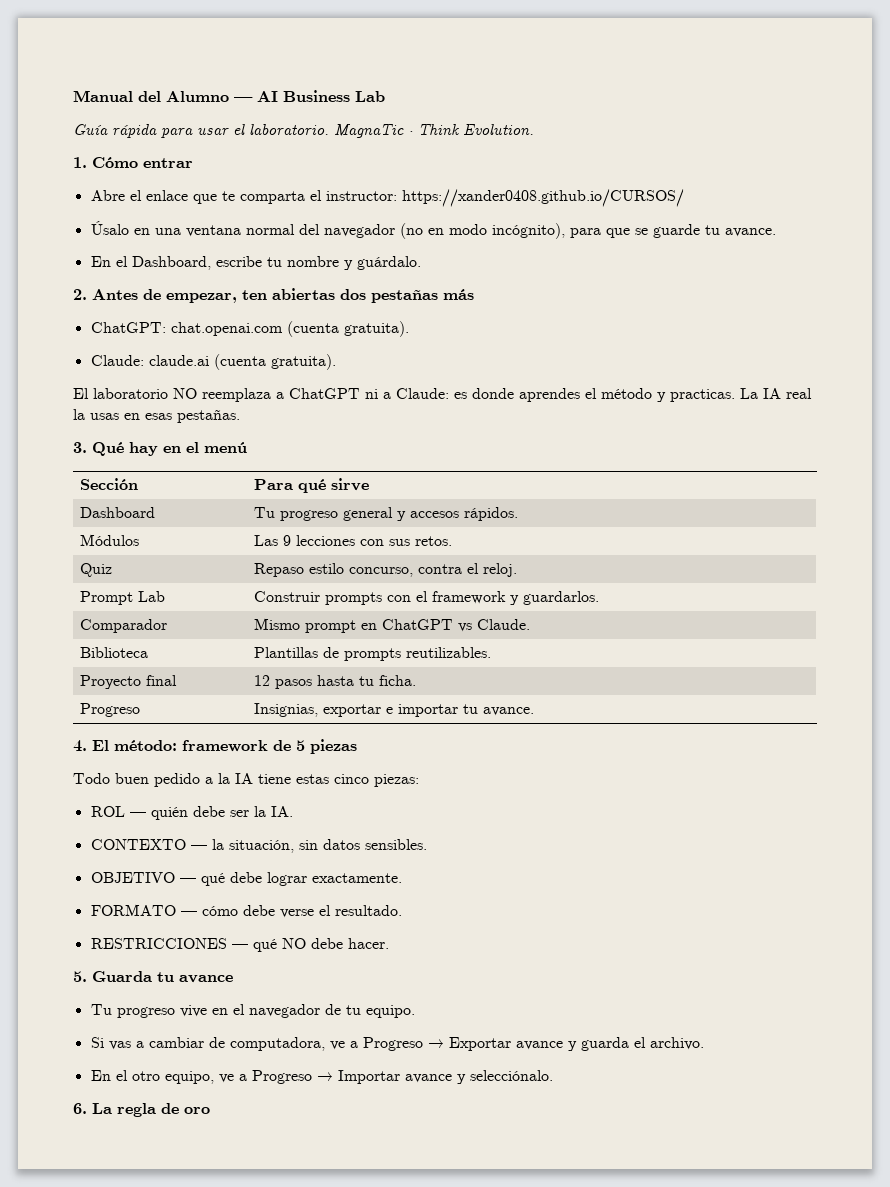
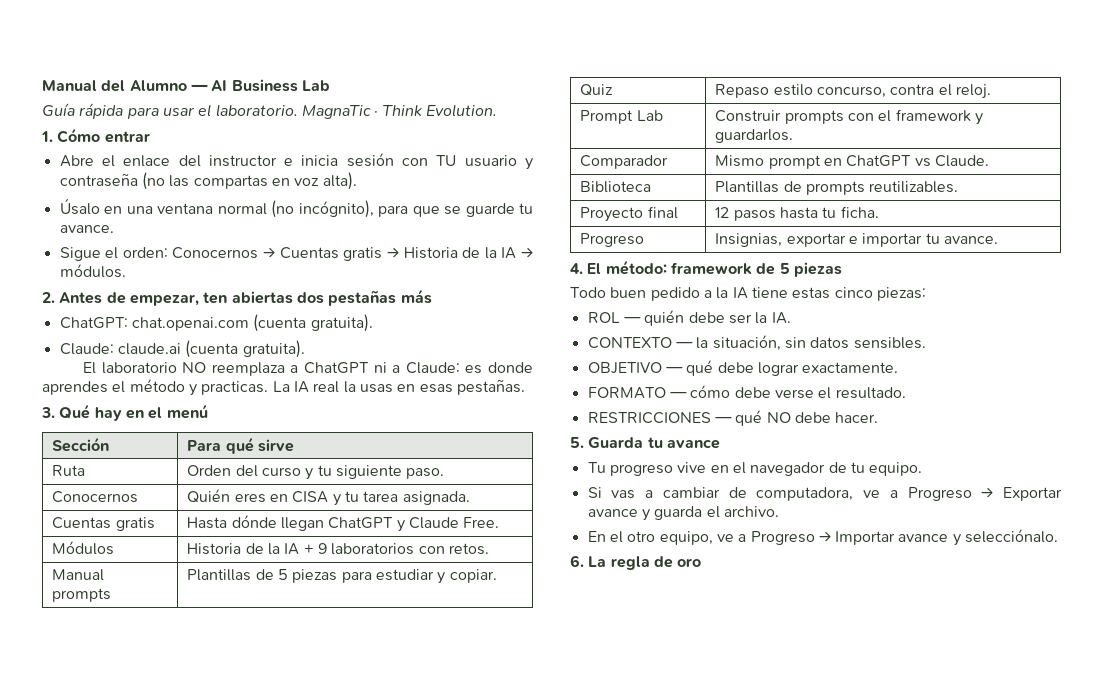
- Abre el enlace que te comparta el instructor: https://xander0408.github.io/CURSOS/
+ Abre el enlace del instructor e inicia sesión con TU usuario y contraseña (no las compartas en voz alta).
- Úsalo en una ventana normal del navegador (no en modo incógnito), para que se guarde tu avance.
+ Úsalo en una ventana normal (no incógnito), para que se guarde tu avance.
- En el Dashboard, escribe tu nombre y guárdalo.
+ Sigue el orden: Conocernos → Cuentas gratis → Historia de la IA → módulos.
- Dashboard | Tu progreso general y accesos rápidos.
- Módulos | Las 9 lecciones con sus retos.
+ Ruta | Orden del curso y tu siguiente paso.
+ Conocernos | Quién eres en CISA y tu tarea asignada.
+ Cuentas gratis | Hasta dónde llegan ChatGPT y Claude Free.
+ Módulos | Historia de la IA + 9 laboratorios con retos.
+ Manual prompts | Plantillas de 5 piezas para estudiar y copiar.

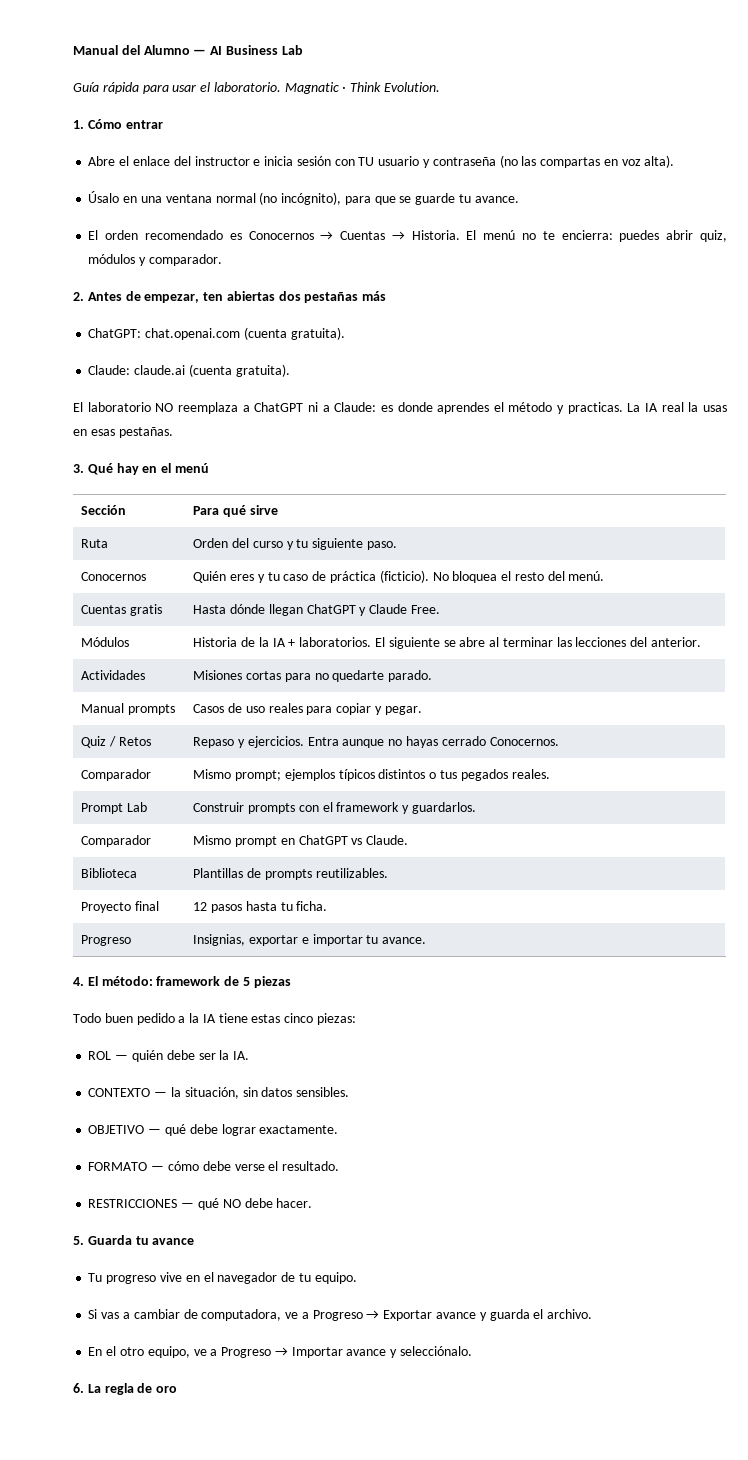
- MagnaTic · Think Evolution.
+ Magnatic · Think Evolution.
- Sigue el orden: Conocernos → Cuentas gratis → Historia de la IA → módulos.
+ El orden recomendado es Conocernos → Cuentas → Historia. El menú no te encierra: puedes abrir quiz, módulos y comparador.
- Conocernos | Quién eres en CISA y tu tarea asignada.
+ Conocernos | Quién eres y tu caso de práctica (ficticio). No bloquea el resto del menú.
- Módulos | Historia de la IA + 9 laboratorios con retos.
- Manual prompts | Plantillas de 5 piezas para estudiar y copiar.
+ Módulos | Historia de la IA + laboratorios. El siguiente se abre al terminar las lecciones del anterior.
+ Actividades | Misiones cortas para no quedarte parado.
+ Manual prompts | Casos de uso reales para copiar y pegar.
- Quiz | Repaso estilo concurso, contra el reloj.
+ Quiz / Retos | Repaso y ejercicios. Entra aunque no hayas cerrado Conocernos.
+ Comparador | Mismo prompt; ejemplos típicos distintos o tus pegados reales.

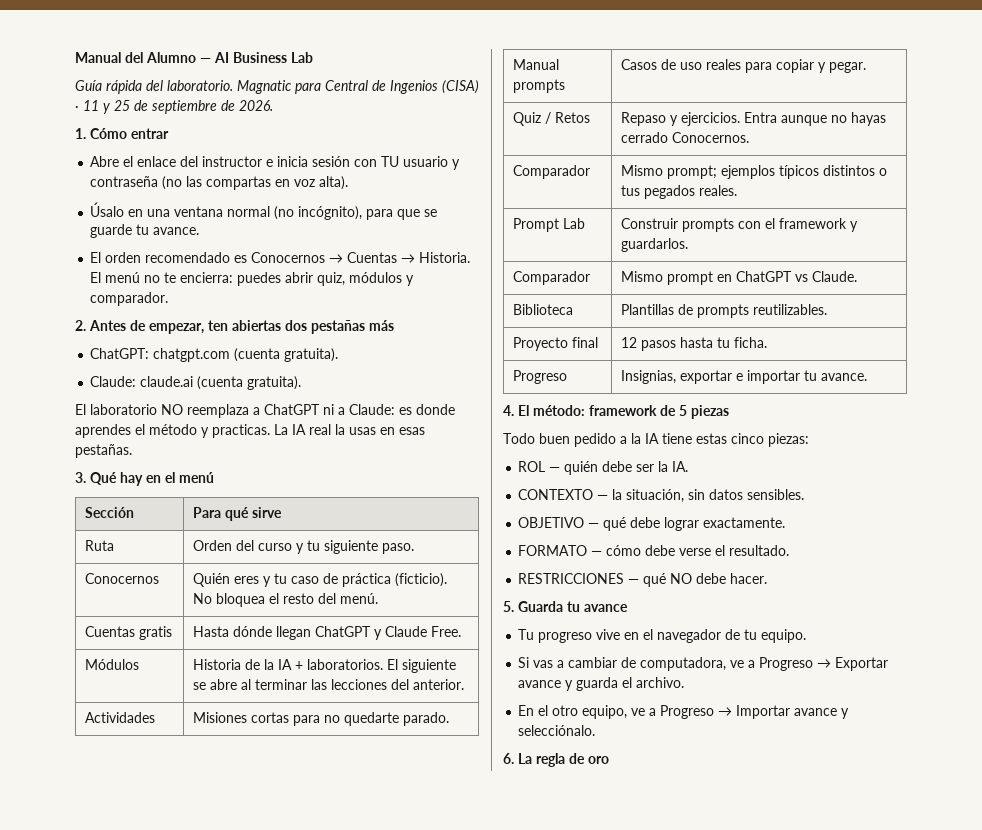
- Guía rápida para usar el laboratorio. Magnatic · Think Evolution.
+ Guía rápida del laboratorio. Magnatic para Central de Ingenios (CISA) · 11 y 25 de septiembre de 2026.
- ChatGPT: chat.openai.com (cuenta gratuita).
+ ChatGPT: chatgpt.com (cuenta gratuita).

